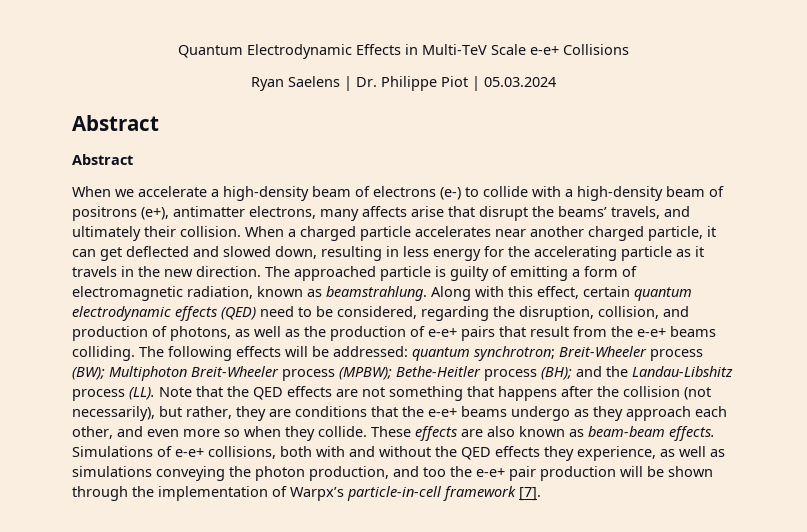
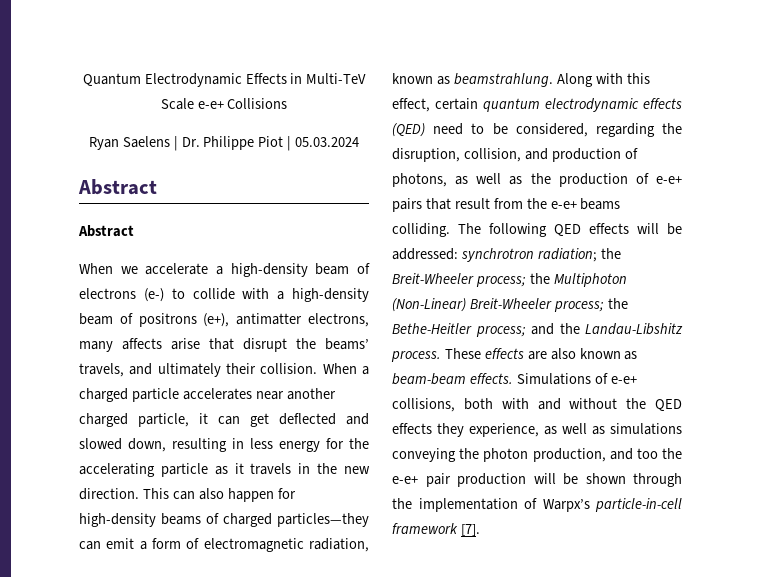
- The approached particle is guilty of emitting a form of electromagnetic radiation, known as beamstrahlung.
+ This can also happen for high-density beams of charged particles—they can emit a form of electromagnetic radiation, known as beamstrahlung.
- The following effects will be addressed: quantum synchrotron; Breit-Wheeler process (BW); Multiphoton Breit-Wheeler process (MPBW); Bethe-Heitler process (BH); and the Landau-Libshitz process (LL). Note that the QED effects are not something that happens after the collision (not necessarily), but rather, they are conditions that the e-e+ beams undergo as they approach each other, and even more so when they collide.
+ The following QED effects will be addressed: synchrotron radiation; the Breit-Wheeler process; the Multiphoton (Non-Linear) Breit-Wheeler process; the Bethe-Heitler process; and the Landau-Libshitz process.

